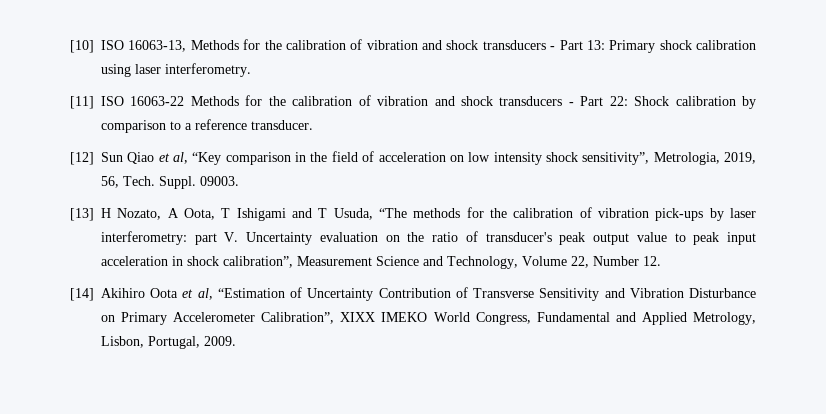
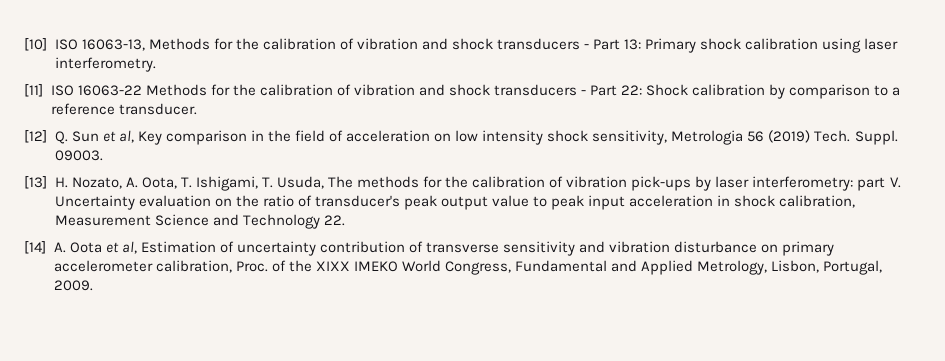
- [12] Sun Qiao et al, “Key comparison in the field of acceleration on low intensity shock sensitivity”, Metrologia, 2019, 56, Tech.
+ [12] Q. Sun et al, Key comparison in the field of acceleration on low intensity shock sensitivity, Metrologia 56 (2019) Tech.
- [13] H Nozato, A Oota, T Ishigami and T Usuda, “The methods for the calibration of vibration pick-ups by laser interferometry: part V. Uncertainty evaluation on the ratio of transducer's peak output value to peak input acceleration in shock calibration”, Measurement Science and Technology, Volume 22, Number 12.
+ [13] H. Nozato, A. Oota, T. Ishigami, T. Usuda, The methods for the calibration of vibration pick-ups by laser interferometry: part V. Uncertainty evaluation on the ratio of transducer's peak output value to peak input acceleration in shock calibration, Measurement Science and Technology 22.
- [14] Akihiro Oota et al, “Estimation of Uncertainty Contribution of Transverse Sensitivity and Vibration Disturbance on Primary Accelerometer Calibration”, XIXX IMEKO World Congress, Fundamental and Applied Metrology, Lisbon, Portugal, 2009.
+ [14] A. Oota et al, Estimation of uncertainty contribution of transverse sensitivity and vibration disturbance on primary accelerometer calibration, Proc. of the XIXX IMEKO World Congress, Fundamental and Applied Metrology, Lisbon, Portugal, 2009.

